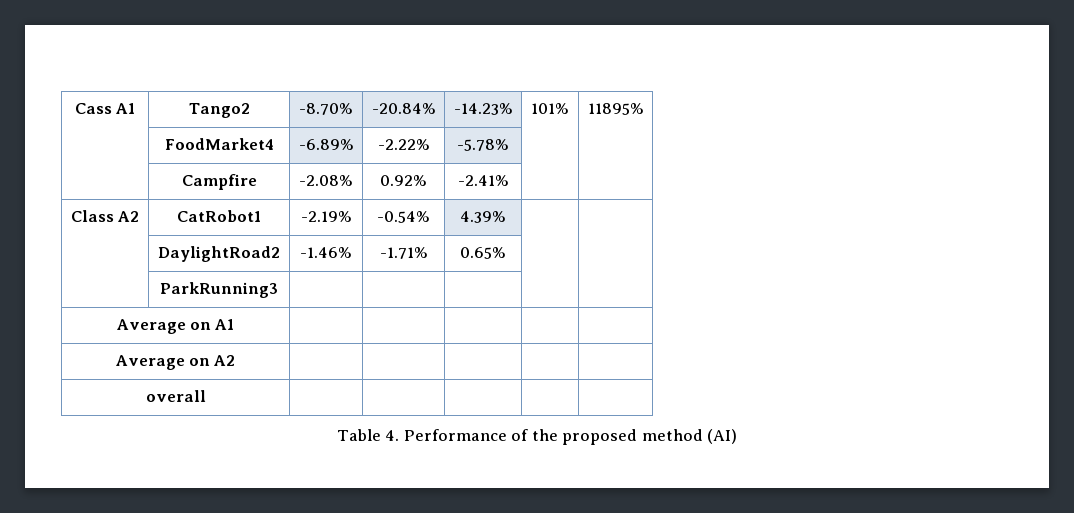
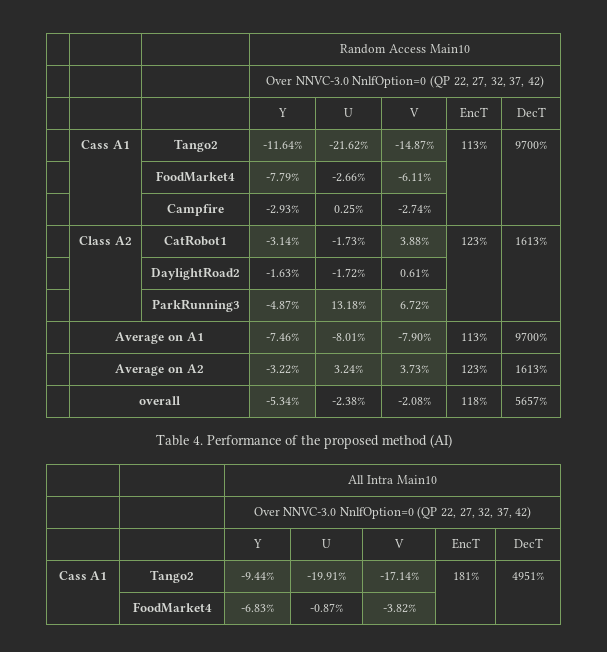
- Cass A1 | Tango2 | -8.70% | -20.84% | -14.23% | 101% | 11895%
- | FoodMarket4 | -6.89% | -2.22% | -5.78% | |
- | Campfire | -2.08% | 0.92% | -2.41% | |
- Class A2 | CatRobot1 | -2.19% | -0.54% | 4.39% | |
- | DaylightRoad2 | -1.46% | -1.71% | 0.65% | |
- | ParkRunning3 | | | | |
- Average on A1 | | | | |
- Average on A2 | | | | |
- overall | | | | |
+ | | | Random Access Main10
+ | | | Over NNVC-3.0 NnlfOption=0 (QP 22, 27, 32, 37, 42)
+ | | | Y | U | V | EncT | DecT
+ | Cass A1 | Tango2 | -11.64% | -21.62% | -14.87% | 113% | 9700%
+ | | FoodMarket4 | -7.79% | -2.66% | -6.11% | |
+ | | Campfire | -2.93% | 0.25% | -2.74% | |
+ | Class A2 | CatRobot1 | -3.14% | -1.73% | 3.88% | 123% | 1613%
+ | | DaylightRoad2 | -1.63% | -1.72% | 0.61% | |
+ | | ParkRunning3 | -4.87% | 13.18% | 6.72% | |
+ | Average on A1 | -7.46% | -8.01% | -7.90% | 113% | 9700%
+ | Average on A2 | -3.22% | 3.24% | 3.73% | 123% | 1613%
+ | overall | -5.34% | -2.38% | -2.08% | 118% | 5657%
+ | | All Intra Main10
+ | | Over NNVC-3.0 NnlfOption=0 (QP 22, 27, 32, 37, 42)
+ | | Y | U | V | EncT | DecT
+ Cass A1 | Tango2 | -9.44% | -19.91% | -17.14% | 181% | 4951%
+ | FoodMarket4 | -6.83% | -0.87% | -3.82% | |

